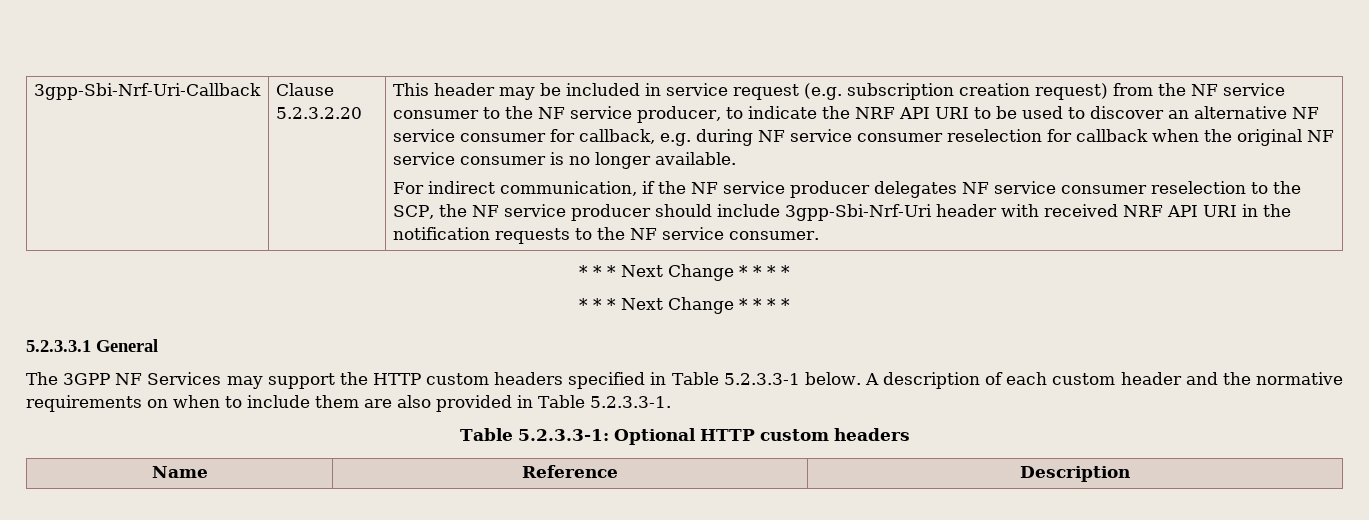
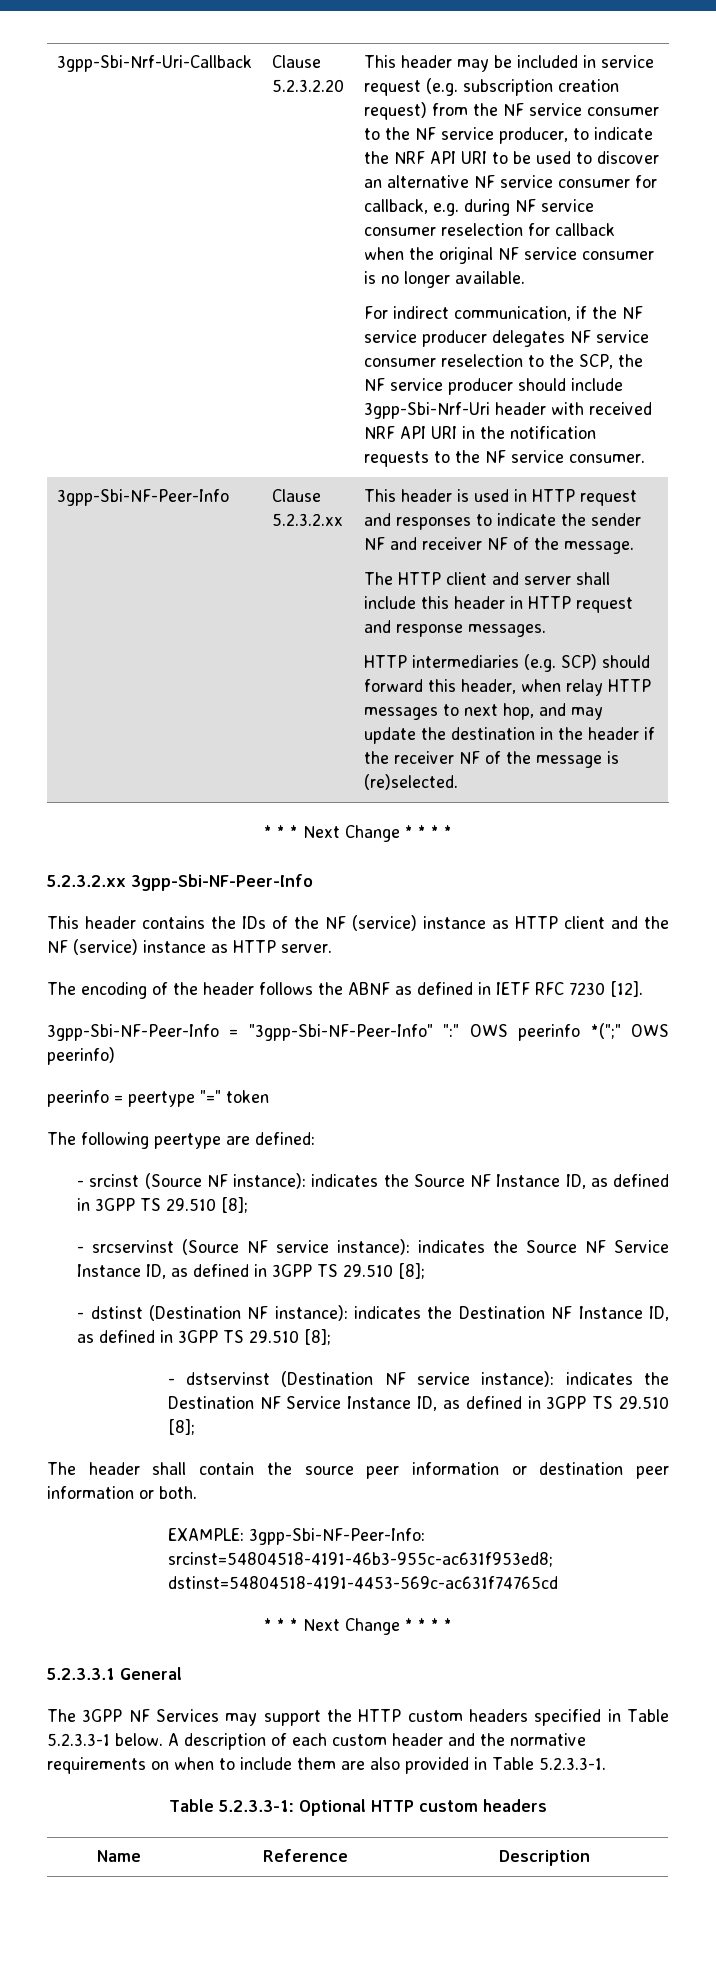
  For indirect communication, if the NF service producer delegates NF service consumer reselection to the SCP, the NF service producer should include 3gpp-Sbi-Nrf-Uri header with received NRF API URI in the notification requests to the NF service consumer.
+ 3gpp-Sbi-NF-Peer-Info | Clause 5.2.3.2.xx | This header is used in HTTP request and responses to indicate the sender NF and receiver NF of the message.
+ The HTTP client and server shall include this header in HTTP request and response messages.
+ HTTP intermediaries (e.g. SCP) should forward this header, when relay HTTP messages to next hop, and may update the destination in the header if the receiver NF of the message is (re)selected.
  * * * Next Change * * * *
+ 5.2.3.2.xx 3gpp-Sbi-NF-Peer-Info
+ This header contains the IDs of the NF (service) instance as HTTP client and the NF (service) instance as HTTP server.
+ The encoding of the header follows the ABNF as defined in IETF RFC 7230 [12].
+ 3gpp-Sbi-NF-Peer-Info = "3gpp-Sbi-NF-Peer-Info" ":" OWS peerinfo *(";" OWS peerinfo)
+ peerinfo = peertype "=" token
+ The following peertype are defined:
+ - srcinst (Source NF instance): indicates the Source NF Instance ID, as defined in 3GPP TS 29.510 [8];
+ - srcservinst (Source NF service instance): indicates the Source NF Service Instance ID, as defined in 3GPP TS 29.510 [8];
+ - dstinst (Destination NF instance): indicates the Destination NF Instance ID, as defined in 3GPP TS 29.510 [8];
+ - dstservinst (Destination NF service instance): indicates the Destination NF Service Instance ID, as defined in 3GPP TS 29.510 [8];
+ The header shall contain the source peer information or destination peer information or both.
+ EXAMPLE: 3gpp-Sbi-NF-Peer-Info: srcinst=54804518-4191-46b3-955c-ac631f953ed8; dstinst=54804518-4191-4453-569c-ac631f74765cd

